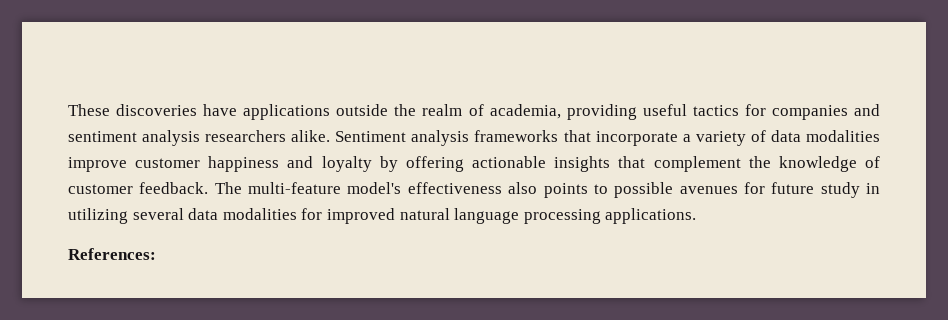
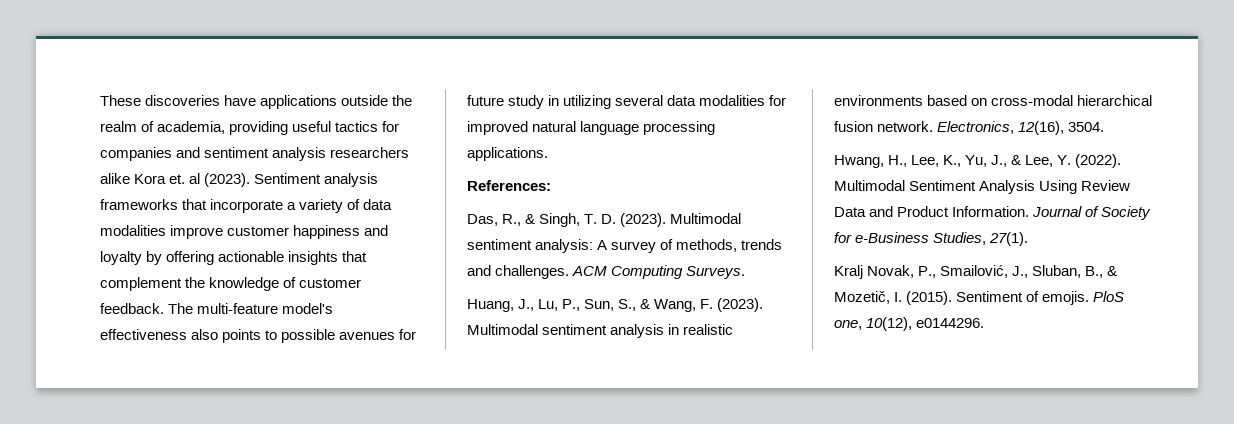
- These discoveries have applications outside the realm of academia, providing useful tactics for companies and sentiment analysis researchers alike.
+ These discoveries have applications outside the realm of academia, providing useful tactics for companies and sentiment analysis researchers alike Kora et. al (2023).
+ Das, R., & Singh, T. D. (2023). Multimodal sentiment analysis: A survey of methods, trends and challenges. ACM Computing Surveys.
+ Huang, J., Lu, P., Sun, S., & Wang, F. (2023). Multimodal sentiment analysis in realistic environments based on cross-modal hierarchical fusion network. Electronics, 12(16), 3504.
+ Hwang, H., Lee, K., Yu, J., & Lee, Y. (2022). Multimodal Sentiment Analysis Using Review Data and Product Information. Journal of Society for e-Business Studies, 27(1).
+ Kralj Novak, P., Smailović, J., Sluban, B., & Mozetič, I. (2015). Sentiment of emojis. PloS one, 10(12), e0144296.

